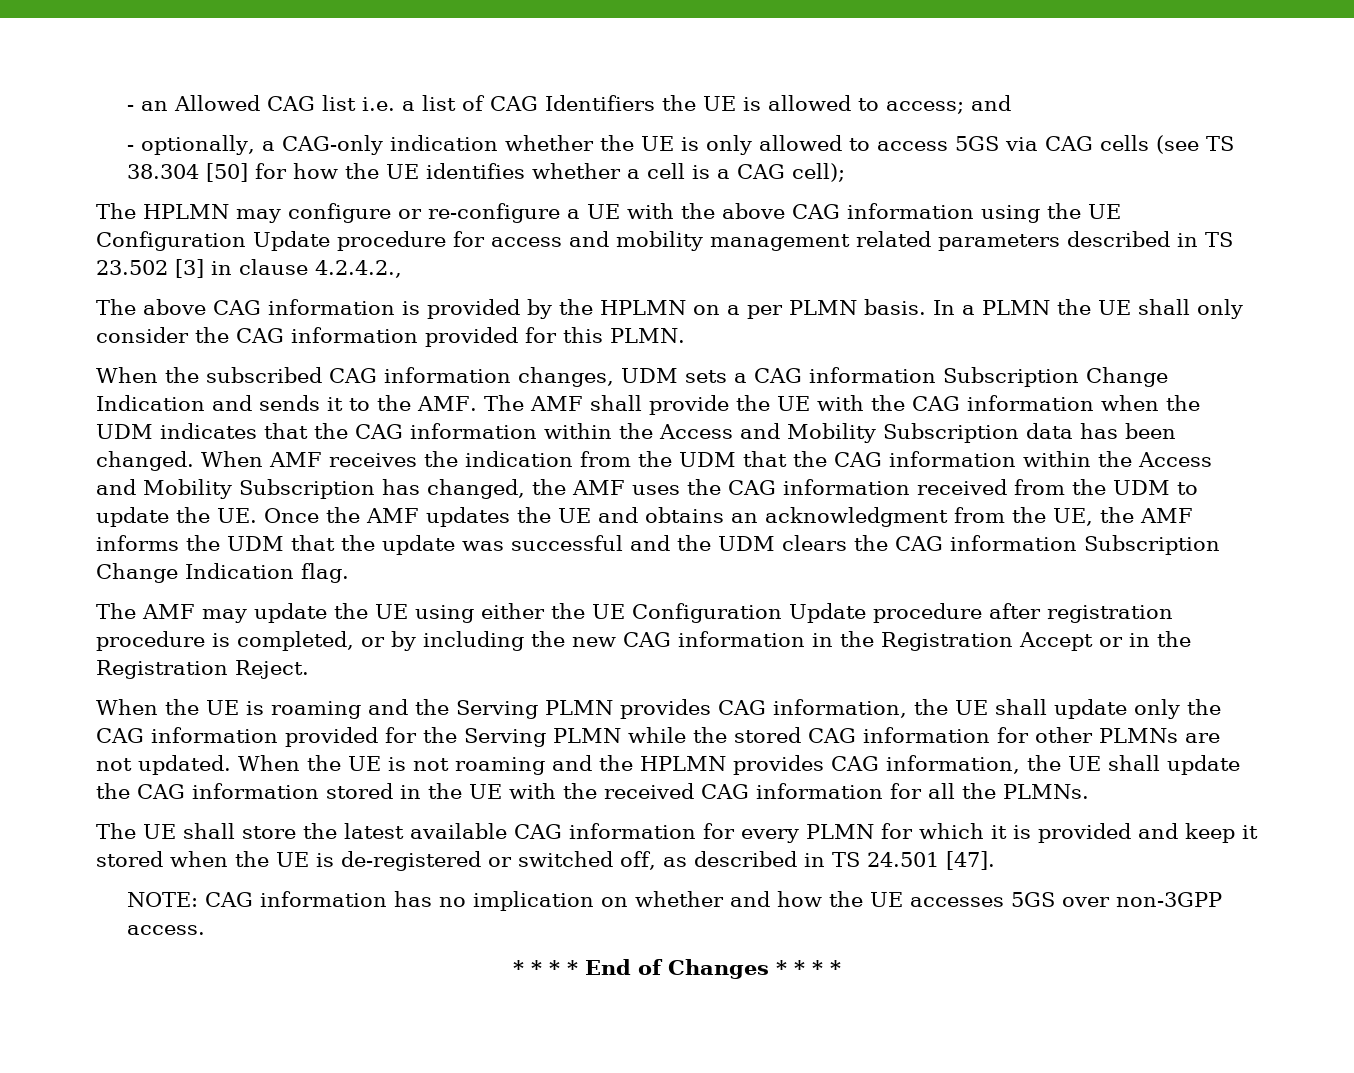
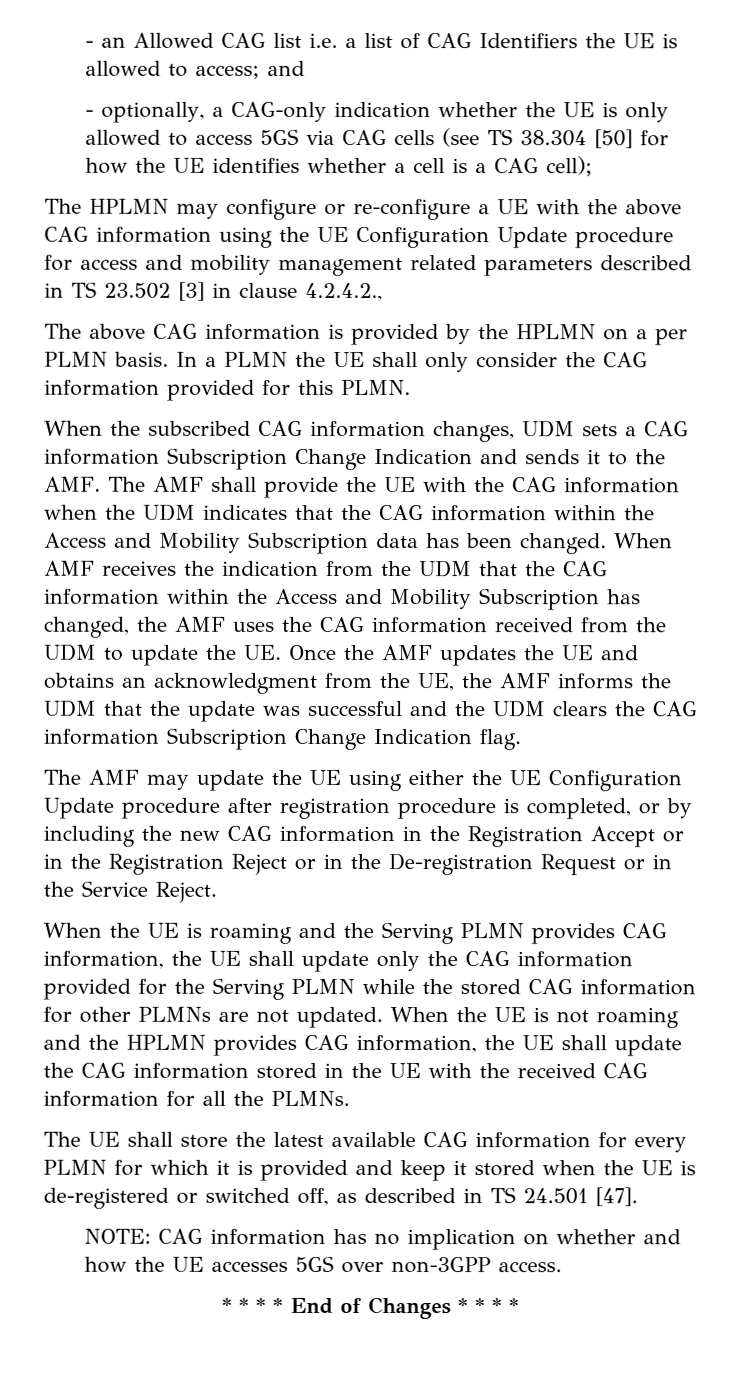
- The AMF may update the UE using either the UE Configuration Update procedure after registration procedure is completed, or by including the new CAG information in the Registration Accept or in the Registration Reject.
+ The AMF may update the UE using either the UE Configuration Update procedure after registration procedure is completed, or by including the new CAG information in the Registration Accept or in the Registration Reject or in the De-registration Request or in the Service Reject.

